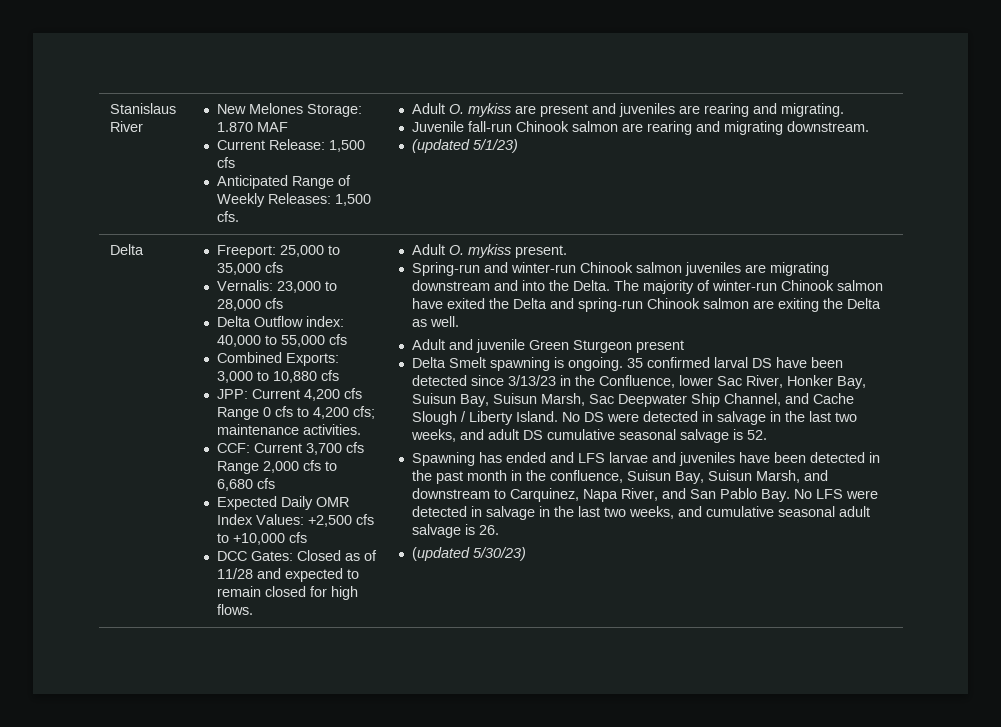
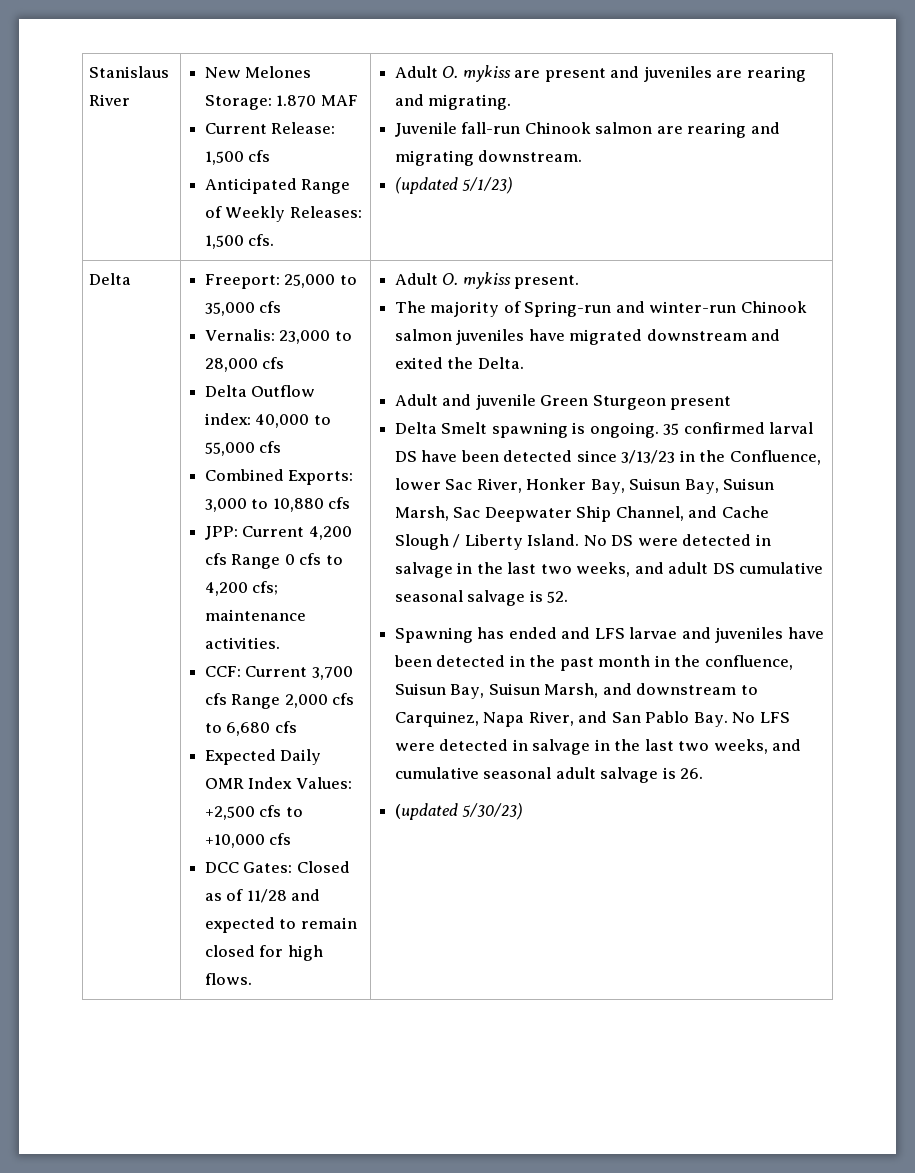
- Spring-run and winter-run Chinook salmon juveniles are migrating downstream and into the Delta. The majority of winter-run Chinook salmon have exited the Delta and spring-run Chinook salmon are exiting the Delta as well.
+ The majority of Spring-run and winter-run Chinook salmon juveniles have migrated downstream and exited the Delta.

